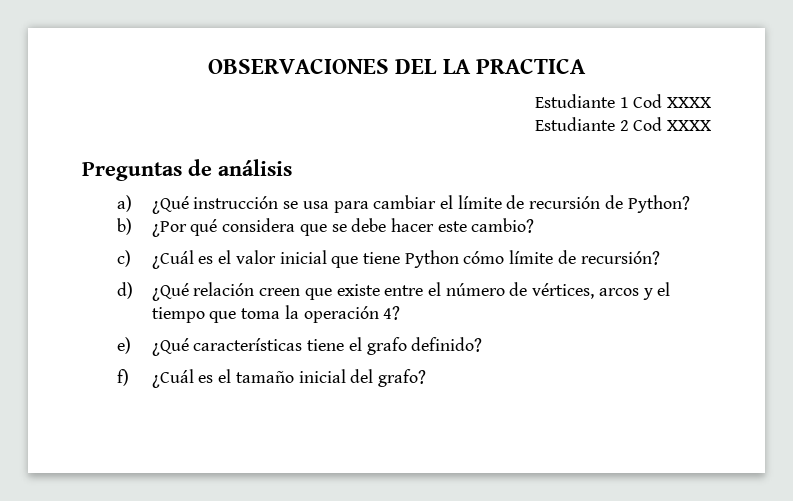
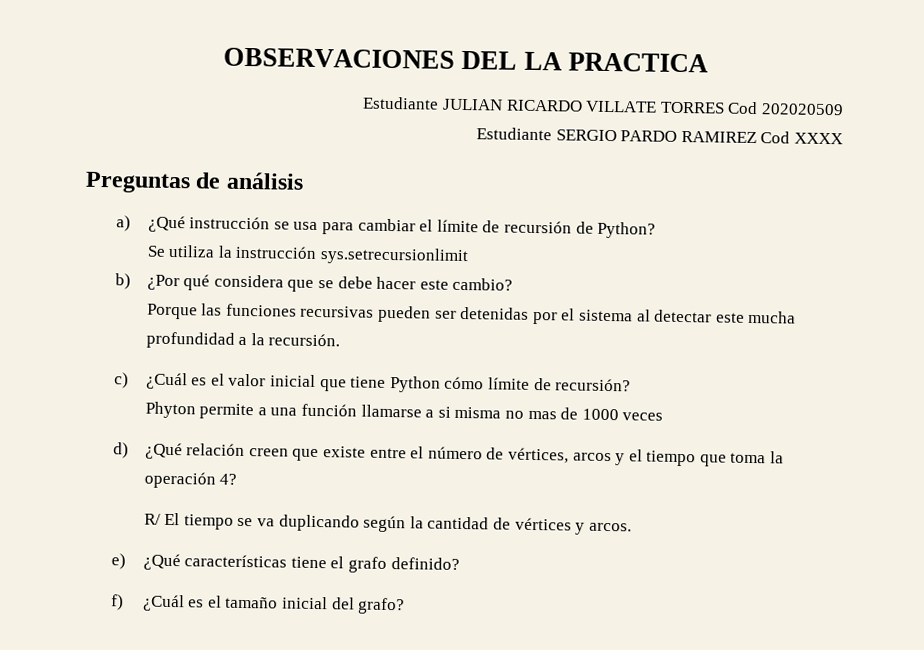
- Estudiante 1 Cod XXXX
- Estudiante 2 Cod XXXX
+ Estudiante JULIAN RICARDO VILLATE TORRES Cod 202020509
+ Estudiante SERGIO PARDO RAMIREZ Cod XXXX
+ Se utiliza la instrucción sys.setrecursionlimit
+ Porque las funciones recursivas pueden ser detenidas por el sistema al detectar este mucha profundidad a la recursión.
+ Phyton permite a una función llamarse a si misma no mas de 1000 veces
+ R/ El tiempo se va duplicando según la cantidad de vértices y arcos.

